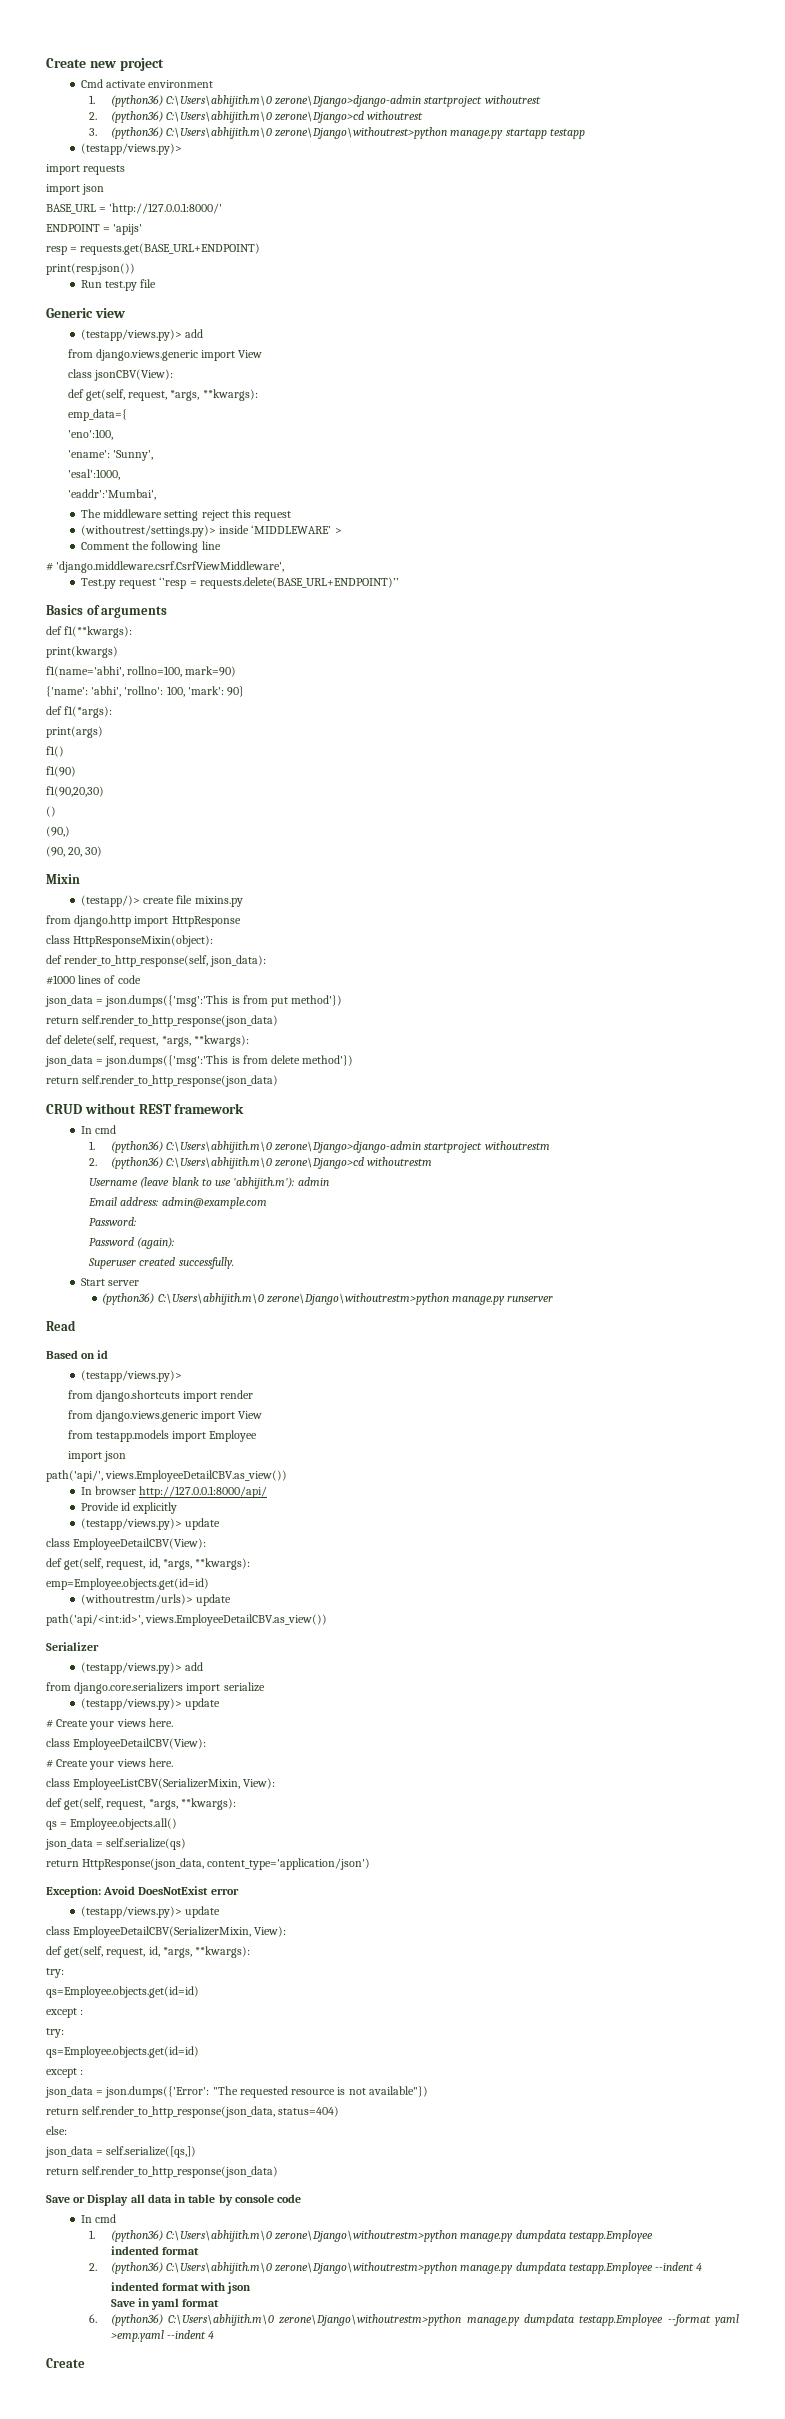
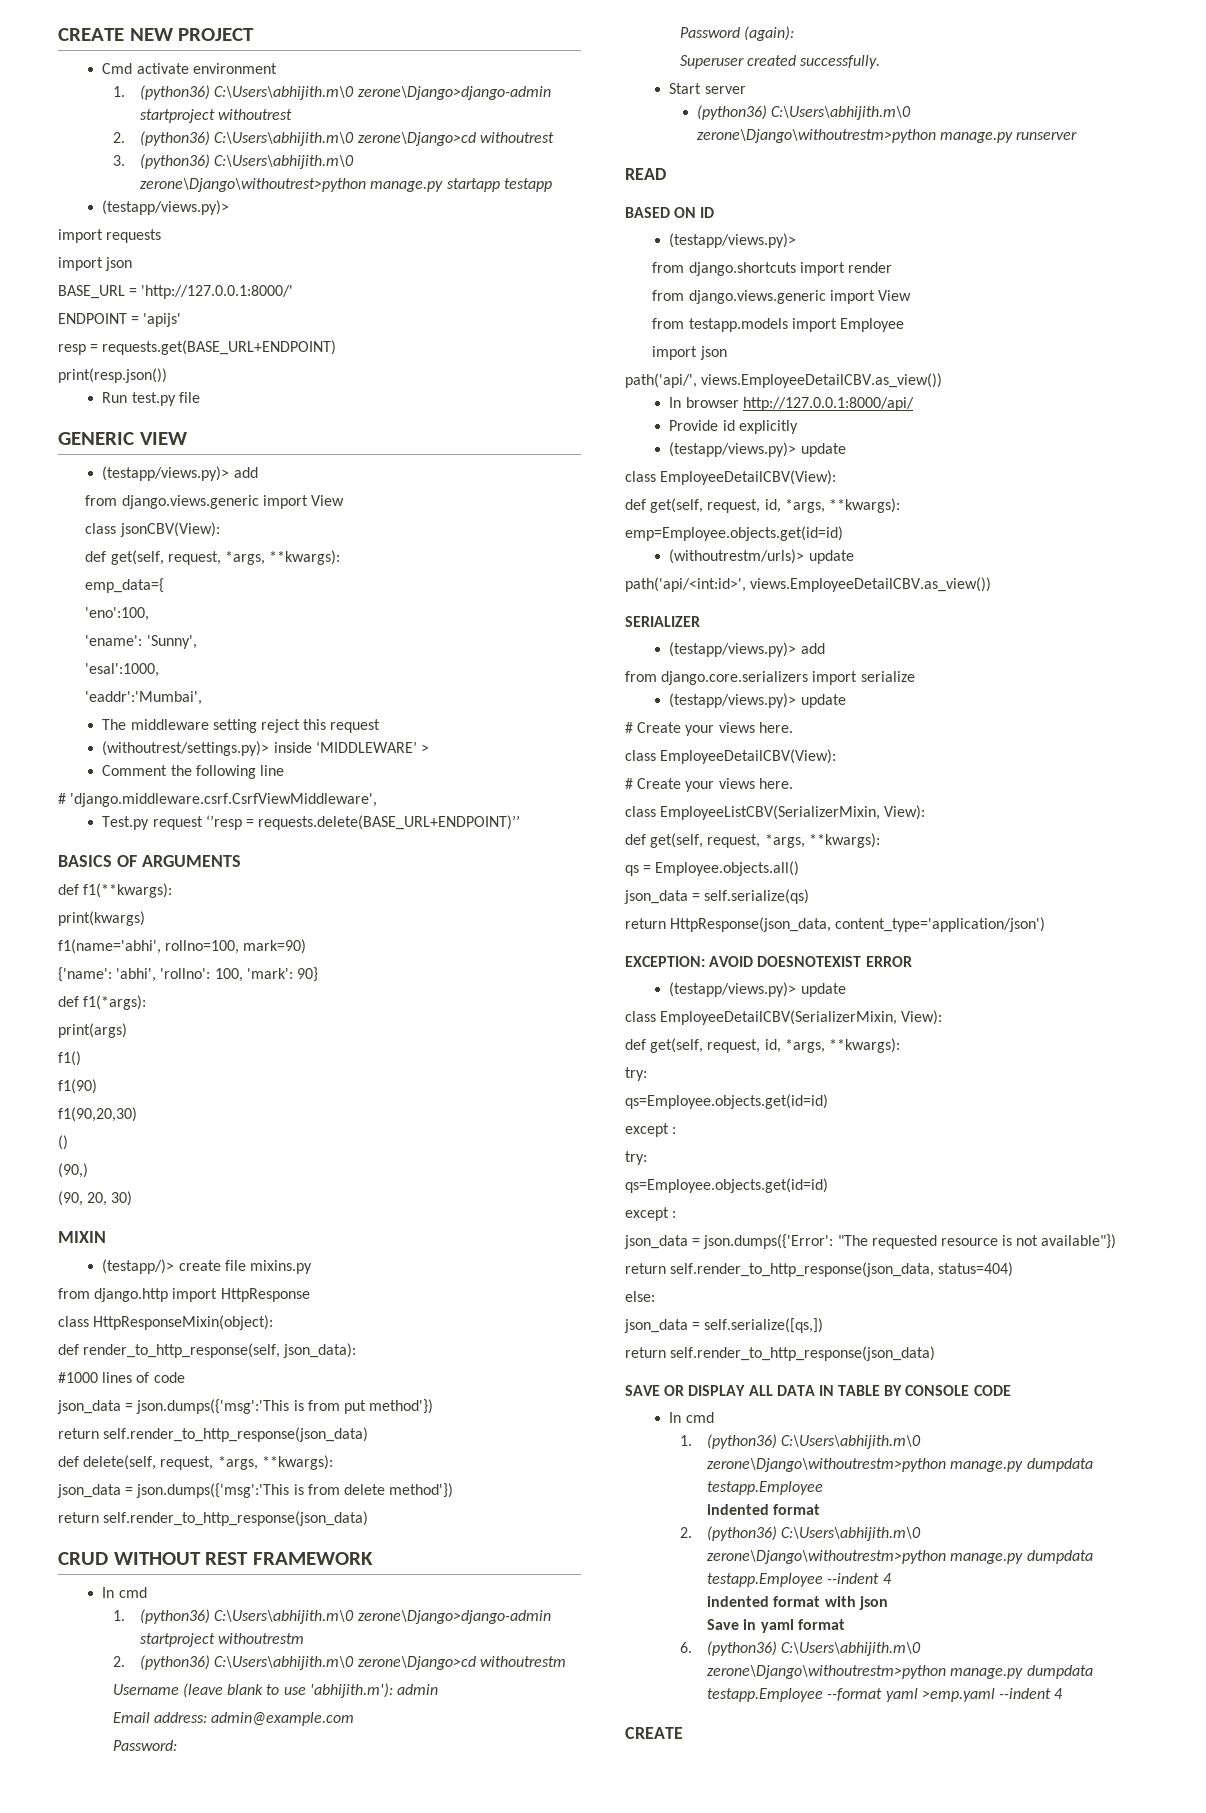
- Create new project
+ CREATE NEW PROJECT
- Generic view
+ GENERIC VIEW
- Basics of arguments
+ BASICS OF ARGUMENTS
- Mixin
+ MIXIN
- CRUD without REST framework
+ CRUD WITHOUT REST FRAMEWORK
- Read
- Based on id
+ READ
+ BASED ON ID
- Serializer
+ SERIALIZER
- Exception: Avoid DoesNotExist error
+ EXCEPTION: AVOID DOESNOTEXIST ERROR
- Save or Display all data in table by console code
+ SAVE OR DISPLAY ALL DATA IN TABLE BY CONSOLE CODE
  6. (python36) C:\Users\abhijith.m\0 zerone\Django\withoutrestm>python manage.py dumpdata testapp.Employee --format yaml >emp.yaml --indent 4
- Create
+ CREATE

